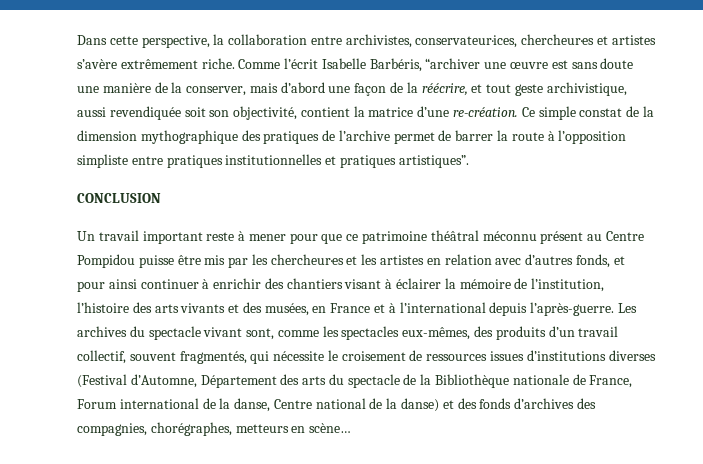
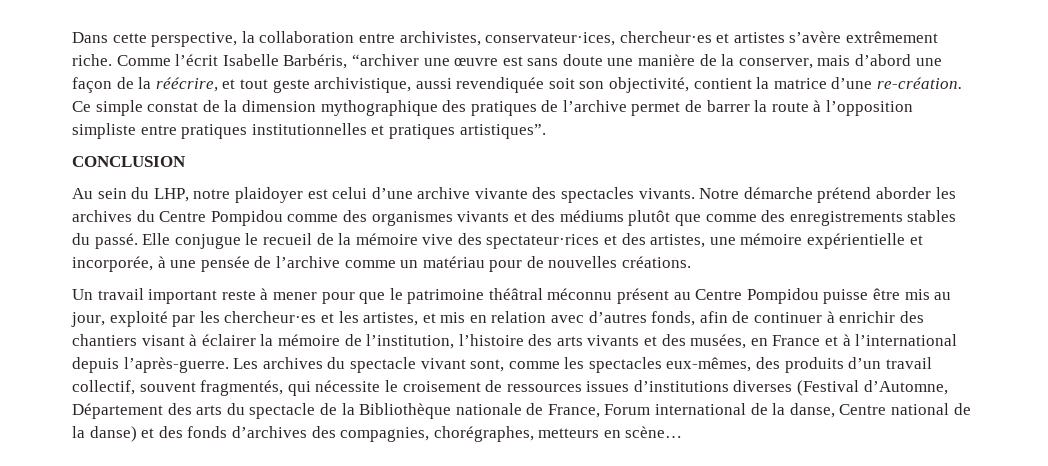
+ Au sein du LHP, notre plaidoyer est celui d’une archive vivante des spectacles vivants. Notre démarche prétend aborder les archives du Centre Pompidou comme des organismes vivants et des médiums plutôt que comme des enregistrements stables du passé. Elle conjugue le recueil de la mémoire vive des spectateur·rices et des artistes, une mémoire expérientielle et incorporée, à une pensée de l’archive comme un matériau pour de nouvelles créations.
- Un travail important reste à mener pour que ce patrimoine théâtral méconnu présent au Centre Pompidou puisse être mis par les chercheur·es et les artistes en relation avec d’autres fonds, et pour ainsi continuer à enrichir des chantiers visant à éclairer la mémoire de l’institution, l’histoire des arts vivants et des musées, en France et à l’international depuis l’après-guerre.
+ Un travail important reste à mener pour que le patrimoine théâtral méconnu présent au Centre Pompidou puisse être mis au jour, exploité par les chercheur·es et les artistes, et mis en relation avec d’autres fonds, afin de continuer à enrichir des chantiers visant à éclairer la mémoire de l’institution, l’histoire des arts vivants et des musées, en France et à l’international depuis l’après-guerre.

